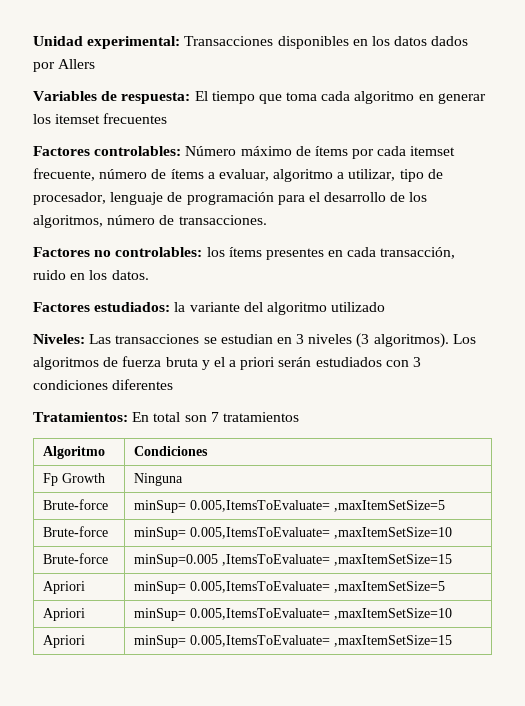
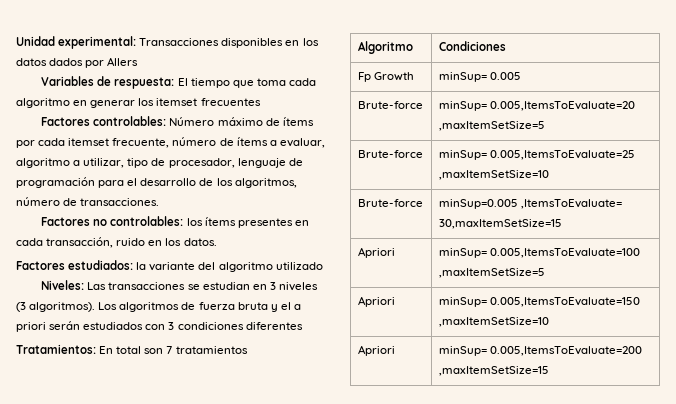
- Fp Growth | Ninguna
- Brute-force | minSup= 0.005,ItemsToEvaluate= ,maxItemSetSize=5
+ Fp Growth | minSup= 0.005
+ Brute-force | minSup= 0.005,ItemsToEvaluate=20 ,maxItemSetSize=5
- Brute-force | minSup= 0.005,ItemsToEvaluate= ,maxItemSetSize=10
+ Brute-force | minSup= 0.005,ItemsToEvaluate=25 ,maxItemSetSize=10
- Brute-force | minSup=0.005 ,ItemsToEvaluate= ,maxItemSetSize=15
- Apriori | minSup= 0.005,ItemsToEvaluate= ,maxItemSetSize=5
+ Brute-force | minSup=0.005 ,ItemsToEvaluate= 30,maxItemSetSize=15
+ Apriori | minSup= 0.005,ItemsToEvaluate=100 ,maxItemSetSize=5
- Apriori | minSup= 0.005,ItemsToEvaluate= ,maxItemSetSize=10
+ Apriori | minSup= 0.005,ItemsToEvaluate=150 ,maxItemSetSize=10
- Apriori | minSup= 0.005,ItemsToEvaluate= ,maxItemSetSize=15
+ Apriori | minSup= 0.005,ItemsToEvaluate=200 ,maxItemSetSize=15

